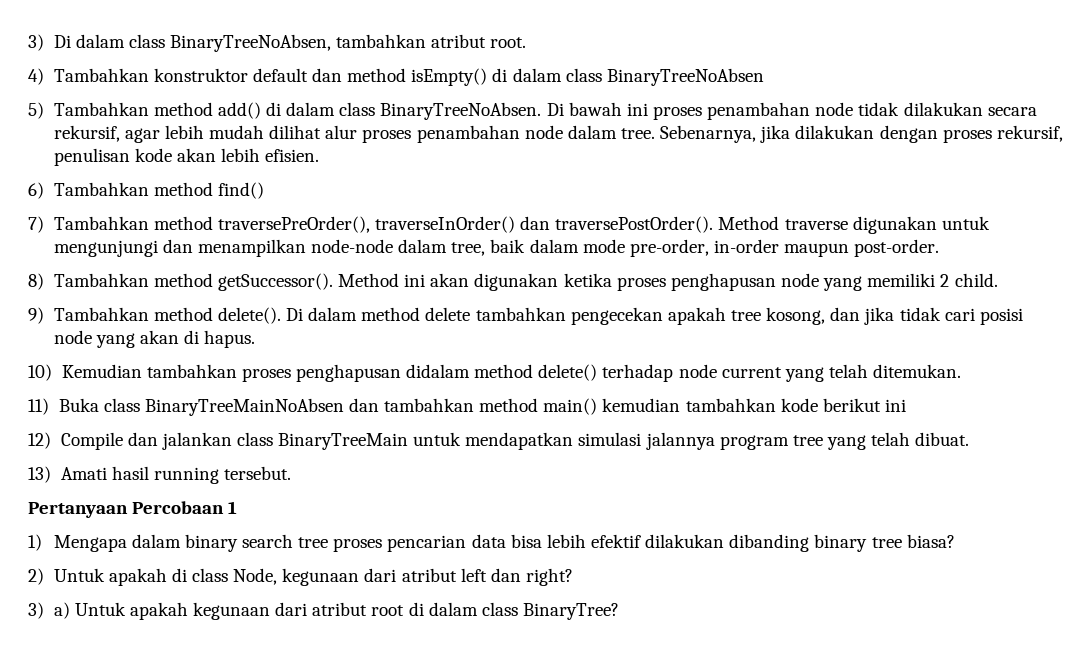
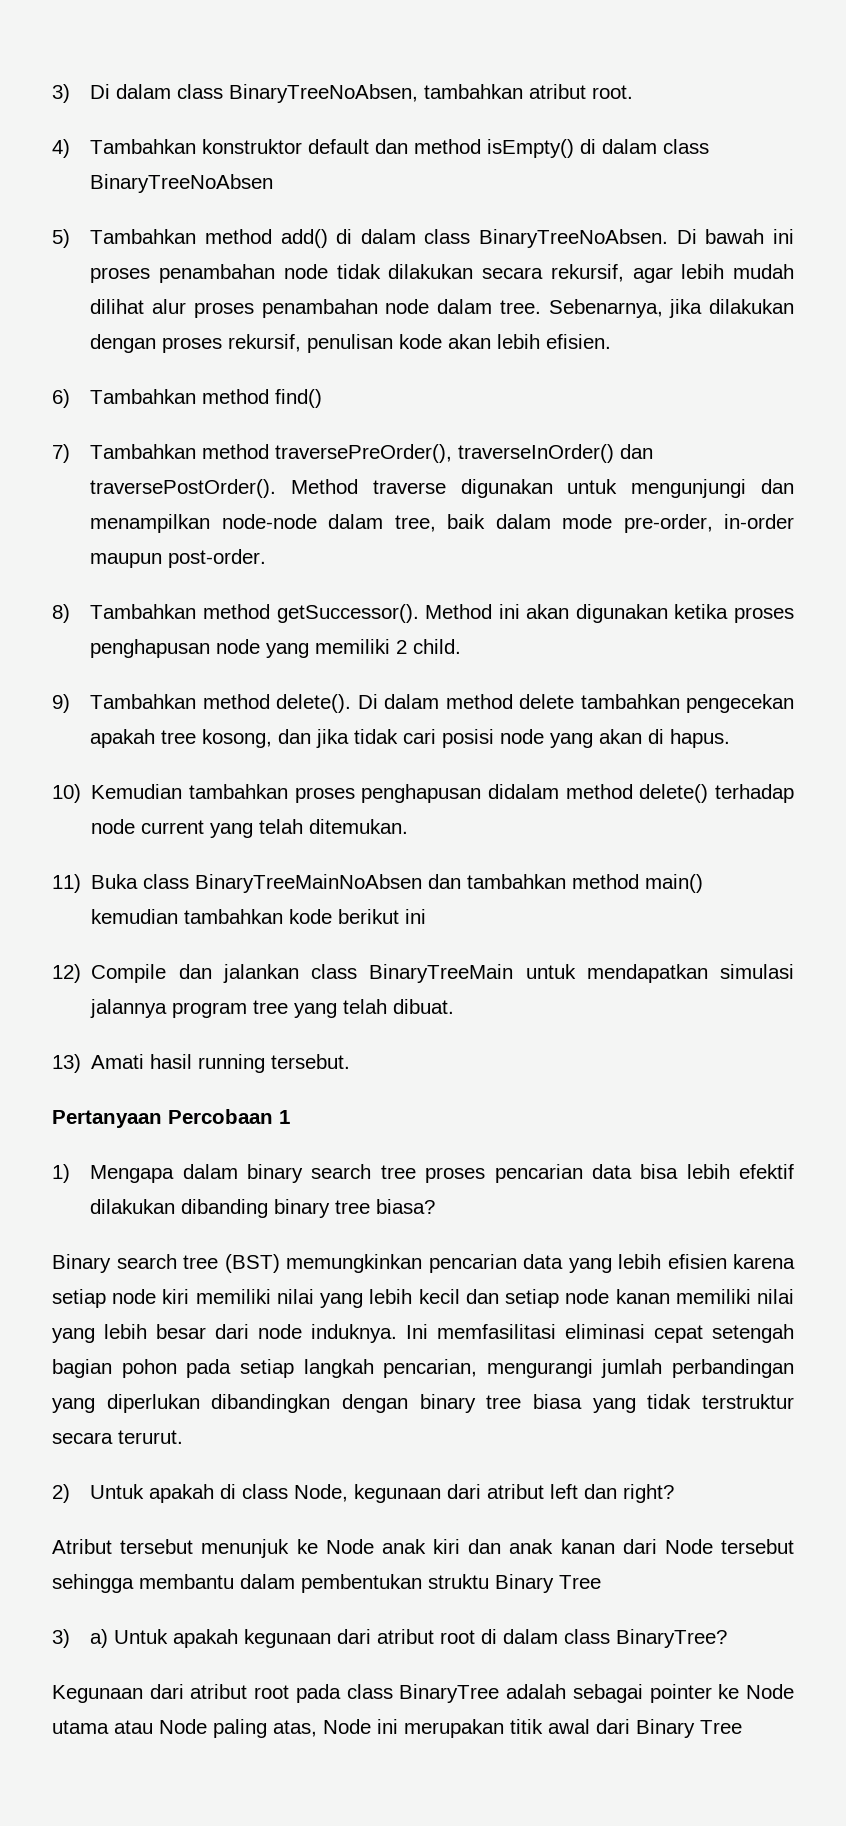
+ Binary search tree (BST) memungkinkan pencarian data yang lebih efisien karena setiap node kiri memiliki nilai yang lebih kecil dan setiap node kanan memiliki nilai yang lebih besar dari node induknya. Ini memfasilitasi eliminasi cepat setengah bagian pohon pada setiap langkah pencarian, mengurangi jumlah perbandingan yang diperlukan dibandingkan dengan binary tree biasa yang tidak terstruktur secara terurut.
+ Atribut tersebut menunjuk ke Node anak kiri dan anak kanan dari Node tersebut sehingga membantu dalam pembentukan struktu Binary Tree
+ Kegunaan dari atribut root pada class BinaryTree adalah sebagai pointer ke Node utama atau Node paling atas, Node ini merupakan titik awal dari Binary Tree

